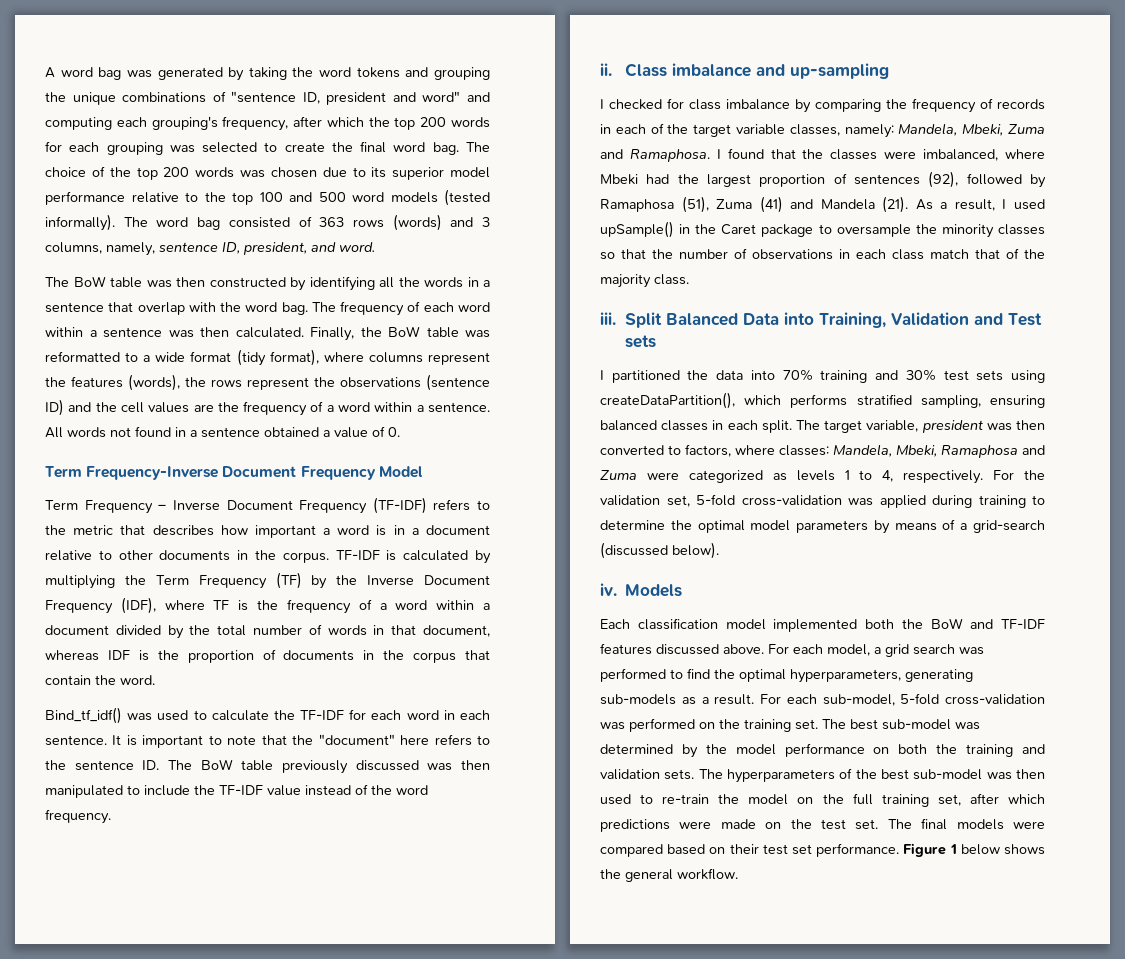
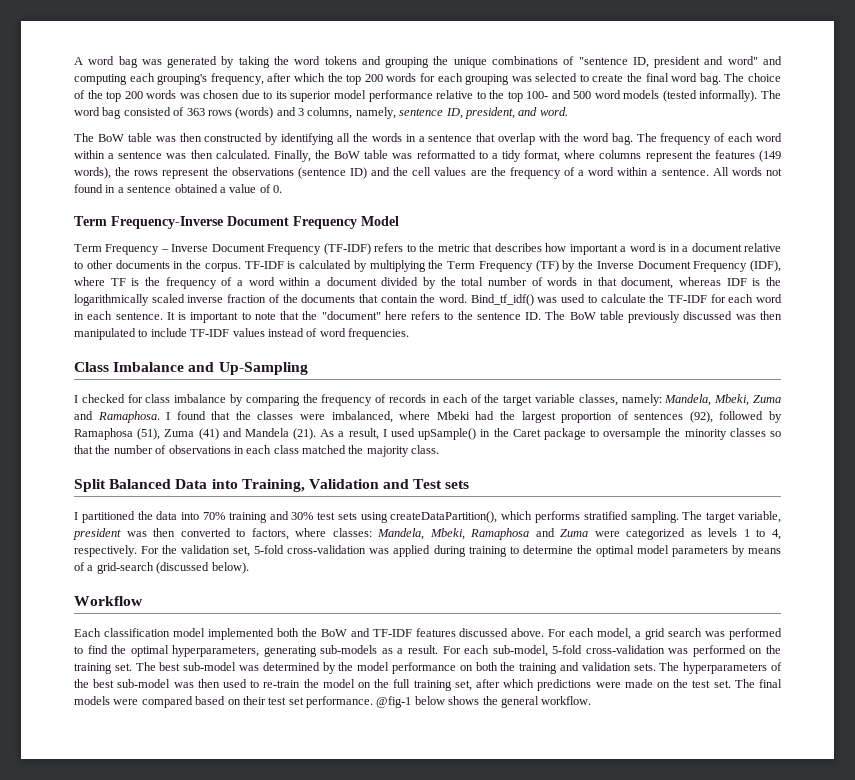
- The choice of the top 200 words was chosen due to its superior model performance relative to the top 100 and 500 word models (tested informally).
+ The choice of the top 200 words was chosen due to its superior model performance relative to the top 100- and 500 word models (tested informally).
- Finally, the BoW table was reformatted to a wide format (tidy format), where columns represent the features (words), the rows represent the observations (sentence ID) and the cell values are the frequency of a word within a sentence.
+ Finally, the BoW table was reformatted to a tidy format, where columns represent the features (149 words), the rows represent the observations (sentence ID) and the cell values are the frequency of a word within a sentence.
- TF-IDF is calculated by multiplying the Term Frequency (TF) by the Inverse Document Frequency (IDF), where TF is the frequency of a word within a document divided by the total number of words in that document, whereas IDF is the proportion of documents in the corpus that contain the word.
- Bind_tf_idf() was used to calculate the TF-IDF for each word in each sentence.
+ TF-IDF is calculated by multiplying the Term Frequency (TF) by the Inverse Document Frequency (IDF), where TF is the frequency of a word within a document divided by the total number of words in that document, whereas IDF is the logarithmically scaled inverse fraction of the documents that contain the word. Bind_tf_idf() was used to calculate the TF-IDF for each word in each sentence.
- It is important to note that the "document" here refers to the sentence ID. The BoW table previously discussed was then manipulated to include the TF-IDF value instead of the word frequency.
- ii. Class imbalance and up-sampling
+ It is important to note that the "document" here refers to the sentence ID. The BoW table previously discussed was then manipulated to include TF-IDF values instead of word frequencies.
+ Class Imbalance and Up-Sampling
- As a result, I used upSample() in the Caret package to oversample the minority classes so that the number of observations in each class match that of the majority class.
+ As a result, I used upSample() in the Caret package to oversample the minority classes so that the number of observations in each class matched the majority class.
- iii.
- I partitioned the data into 70% training and 30% test sets using createDataPartition(), which performs stratified sampling, ensuring balanced classes in each split.
+ I partitioned the data into 70% training and 30% test sets using createDataPartition(), which performs stratified sampling.
- iv. Models
+ Workflow
- Figure 1 below shows the general workflow.
+ @fig-1 below shows the general workflow.

